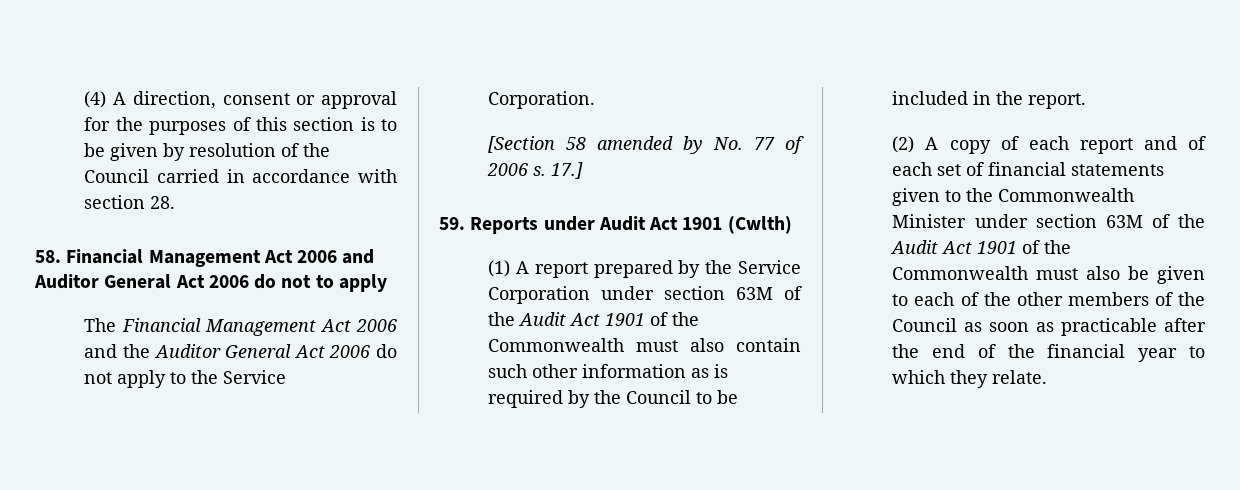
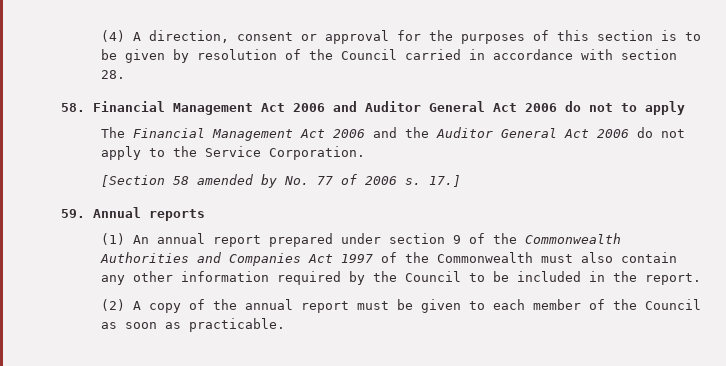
- 59. Reports under Audit Act 1901 (Cwlth)
- (1) A report prepared by the Service Corporation under section 63M of the Audit Act 1901 of the Commonwealth must also contain such other information as is required by the Council to be included in the report.
+ 59. Annual reports
+ (1) An annual report prepared under section 9 of the Commonwealth Authorities and Companies Act 1997 of the Commonwealth must also contain any other information required by the Council to be included in the report.
- (2) A copy of each report and of each set of financial statements given to the Commonwealth Minister under section 63M of the Audit Act 1901 of the Commonwealth must also be given to each of the other members of the Council as soon as practicable after the end of the financial year to which they relate.
+ (2) A copy of the annual report must be given to each member of the Council as soon as practicable.

